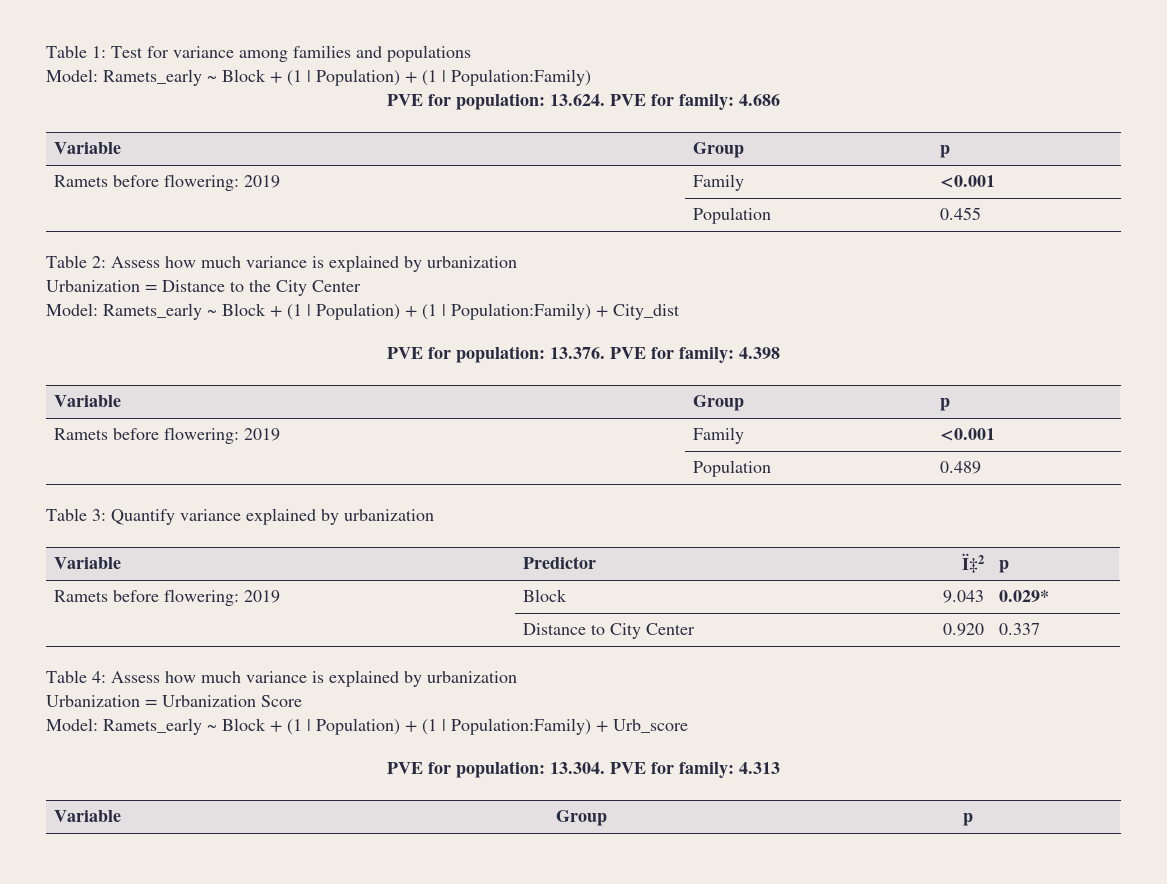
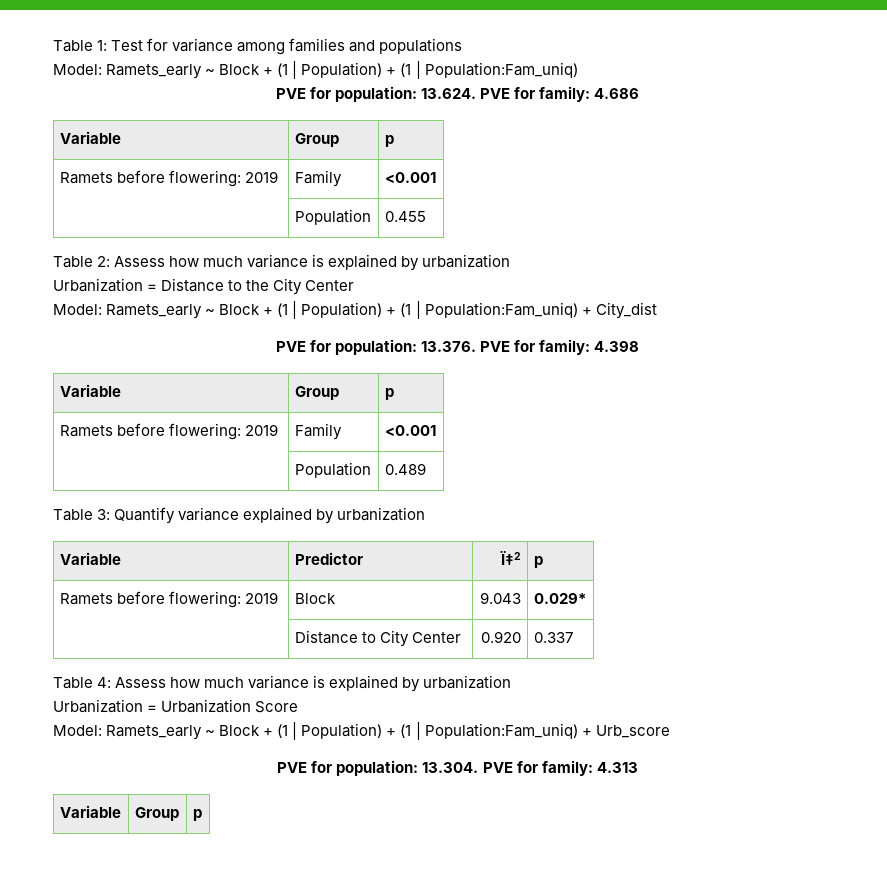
  Table 1: Test for variance among families and populations
- Model: Ramets_early ~ Block + (1 | Population) + (1 | Population:Family)
+ Model: Ramets_early ~ Block + (1 | Population) + (1 | Population:Fam_uniq)
- Model: Ramets_early ~ Block + (1 | Population) + (1 | Population:Family) + City_dist
+ Model: Ramets_early ~ Block + (1 | Population) + (1 | Population:Fam_uniq) + City_dist
- Model: Ramets_early ~ Block + (1 | Population) + (1 | Population:Family) + Urb_score
+ Model: Ramets_early ~ Block + (1 | Population) + (1 | Population:Fam_uniq) + Urb_score

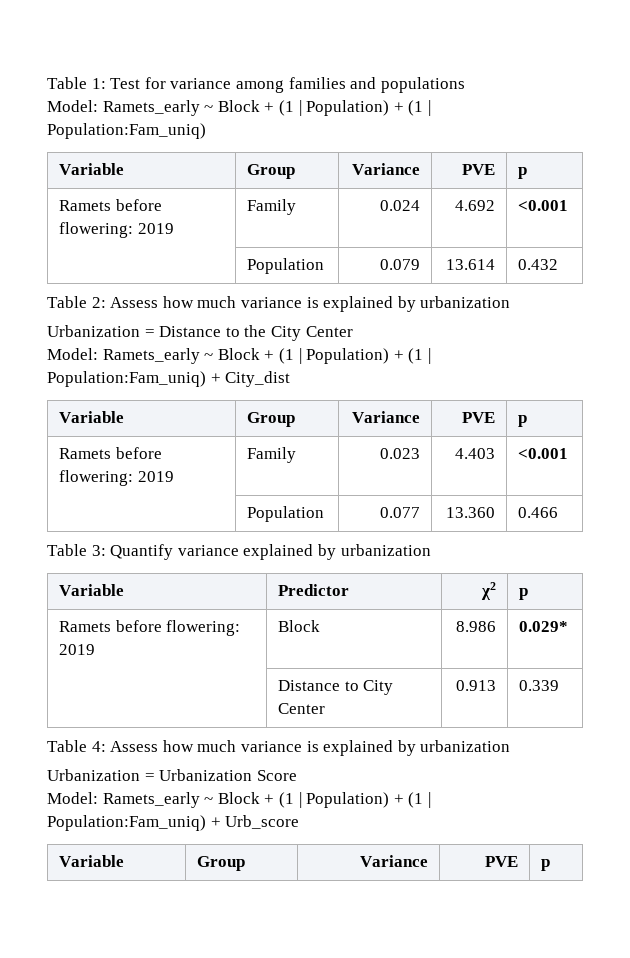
  Table 1: Test for variance among families and populations
  Model: Ramets_early ~ Block + (1 | Population) + (1 | Population:Fam_uniq)
- PVE for population: 13.624. PVE for family: 4.686
- Variable | Group | p
- Ramets before flowering: 2019 | Family | <0.001
- | Population | 0.455
+ Variable | Group | Variance | PVE | p
+ Ramets before flowering: 2019 | Family | 0.024 | 4.692 | <0.001
+ | Population | 0.079 | 13.614 | 0.432
  Model: Ramets_early ~ Block + (1 | Population) + (1 | Population:Fam_uniq) + City_dist
- PVE for population: 13.376. PVE for family: 4.398
- Variable | Group | p
- Ramets before flowering: 2019 | Family | <0.001
- | Population | 0.489
+ Variable | Group | Variance | PVE | p
+ Ramets before flowering: 2019 | Family | 0.023 | 4.403 | <0.001
+ | Population | 0.077 | 13.360 | 0.466
- Variable | Predictor | Ï‡2 | p
+ Variable | Predictor | χ2 | p
- Ramets before flowering: 2019 | Block | 9.043 | 0.029*
+ Ramets before flowering: 2019 | Block | 8.986 | 0.029*
- | Distance to City Center | 0.920 | 0.337
+ | Distance to City Center | 0.913 | 0.339
  Model: Ramets_early ~ Block + (1 | Population) + (1 | Population:Fam_uniq) + Urb_score
- PVE for population: 13.304. PVE for family: 4.313
- Variable | Group | p
+ Variable | Group | Variance | PVE | p

